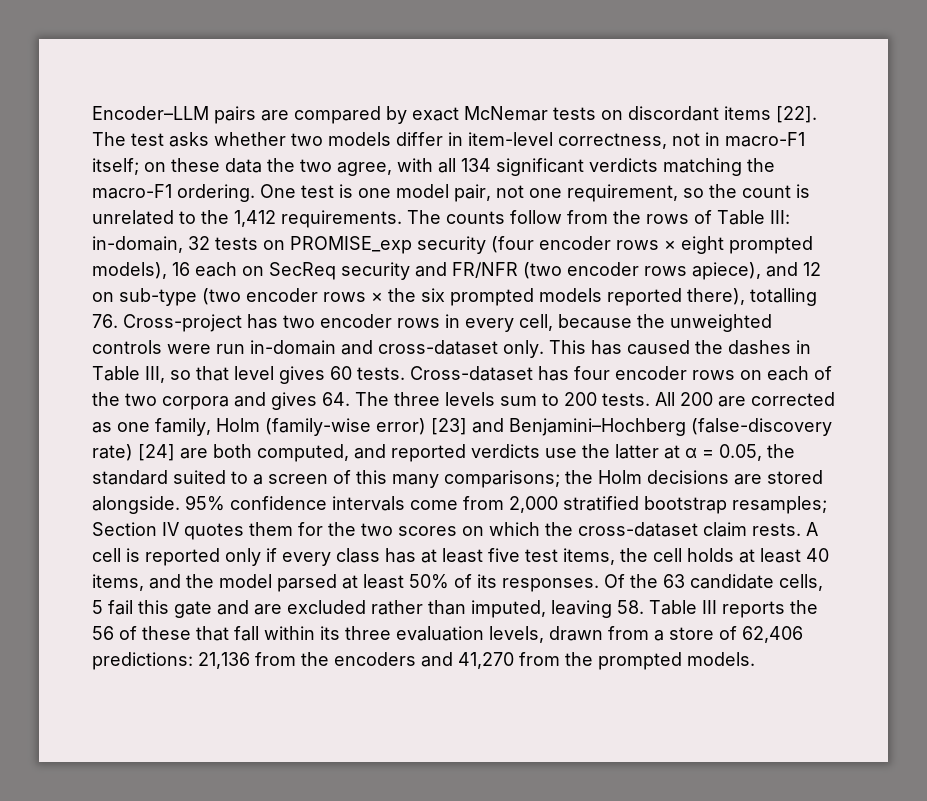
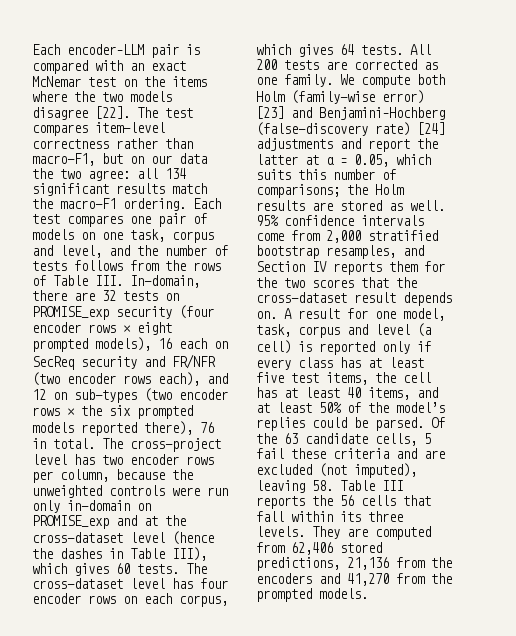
- Encoder–LLM pairs are compared by exact McNemar tests on discordant items [22]. The test asks whether two models differ in item-level correctness, not in macro-F1 itself; on these data the two agree, with all 134 significant verdicts matching the macro-F1 ordering.
+ Each encoder–LLM pair is compared with an exact McNemar test on the items where the two models disagree [22]. The test compares item-level correctness rather than macro-F1, but on our data the two agree: all 134 significant results match the macro-F1 ordering.
- One test is one model pair, not one requirement, so the count is unrelated to the 1,412 requirements. The counts follow from the rows of Table III: in-domain, 32 tests on PROMISE_exp security (four encoder rows × eight prompted models), 16 each on SecReq security and FR/NFR (two encoder rows apiece), and 12 on sub-type (two encoder rows × the six prompted models reported there), totalling 76. Cross-project has two encoder rows in every cell, because the unweighted controls were run in-domain and cross-dataset only. This has caused the dashes in Table III, so that level gives 60 tests. Cross-dataset has four encoder rows on each of the two corpora and gives 64. The three levels sum to 200 tests.
+ Each test compares one pair of models on one task, corpus and level, and the number of tests follows from the rows of Table III. In-domain, there are 32 tests on PROMISE_exp security (four encoder rows × eight prompted models), 16 each on SecReq security and FR/NFR (two encoder rows each), and 12 on sub-types (two encoder rows × the six prompted models reported there), 76 in total. The cross-project level has two encoder rows per column, because the unweighted controls were run only in-domain on PROMISE_exp and at the cross-dataset level (hence the dashes in Table III), which gives 60 tests. The cross-dataset level has four encoder rows on each corpus, which gives 64 tests.
- All 200 are corrected as one family, Holm (family-wise error) [23] and Benjamini–Hochberg (false-discovery rate) [24] are both computed, and reported verdicts use the latter at α = 0.05, the standard suited to a screen of this many comparisons; the Holm decisions are stored alongside.
+ All 200 tests are corrected as one family. We compute both Holm (family-wise error) [23] and Benjamini–Hochberg (false-discovery rate) [24] adjustments and report the latter at α = 0.05, which suits this number of comparisons; the Holm results are stored as well.
- 95% confidence intervals come from 2,000 stratified bootstrap resamples; Section IV quotes them for the two scores on which the cross-dataset claim rests. A cell is reported only if every class has at least five test items, the cell holds at least 40 items, and the model parsed at least 50% of its responses.
+ 95% confidence intervals come from 2,000 stratified bootstrap resamples, and Section IV reports them for the two scores that the cross-dataset result depends on. A result for one model, task, corpus and level (a cell) is reported only if every class has at least five test items, the cell has at least 40 items, and at least 50% of the model’s replies could be parsed.
- Of the 63 candidate cells, 5 fail this gate and are excluded rather than imputed, leaving 58. Table III reports the 56 of these that fall within its three evaluation levels, drawn from a store of 62,406 predictions: 21,136 from the encoders and 41,270 from the prompted models.
+ Of the 63 candidate cells, 5 fail these criteria and are excluded (not imputed), leaving 58. Table III reports the 56 cells that fall within its three levels. They are computed from 62,406 stored predictions, 21,136 from the encoders and 41,270 from the prompted models.

